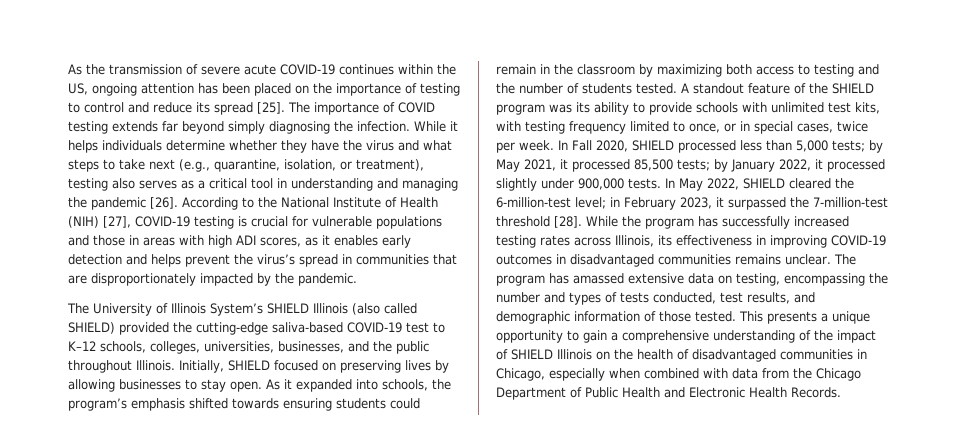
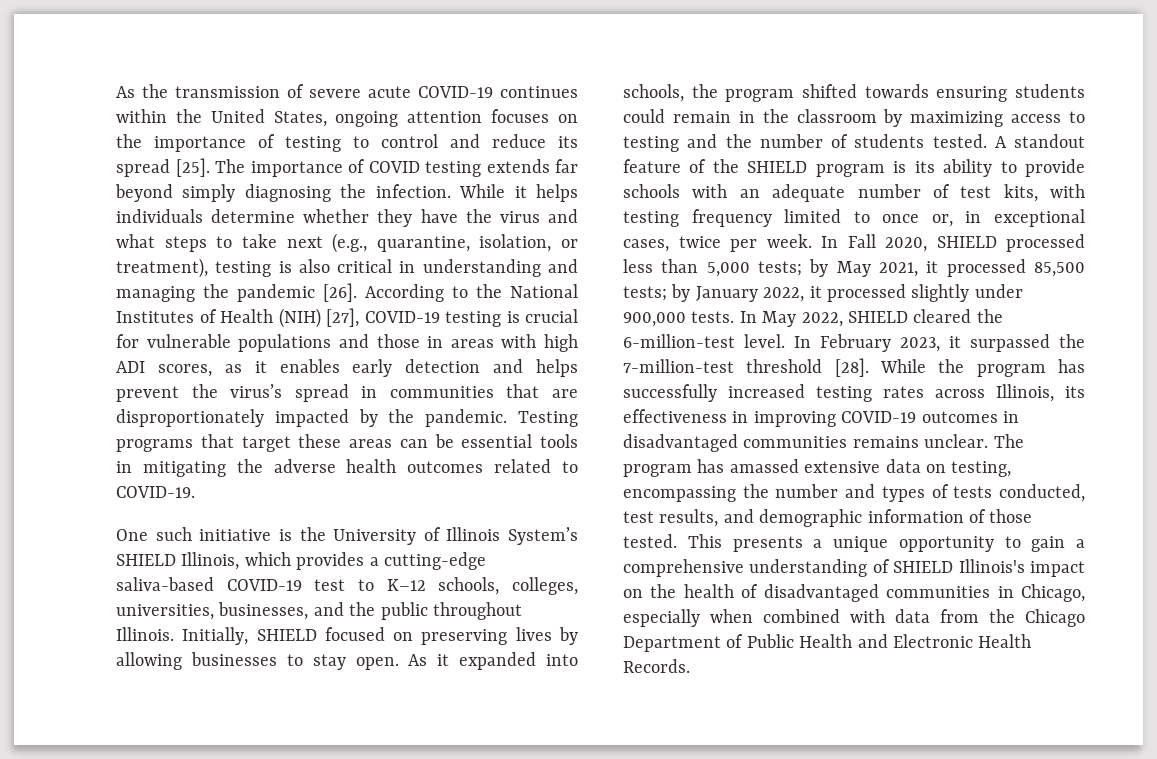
- As the transmission of severe acute COVID-19 continues within the US, ongoing attention has been placed on the importance of testing to control and reduce its spread [25].
+ As the transmission of severe acute COVID-19 continues within the United States, ongoing attention focuses on the importance of testing to control and reduce its spread [25].
- While it helps individuals determine whether they have the virus and what steps to take next (e.g., quarantine, isolation, or treatment), testing also serves as a critical tool in understanding and managing the pandemic [26].
+ While it helps individuals determine whether they have the virus and what steps to take next (e.g., quarantine, isolation, or treatment), testing is also critical in understanding and managing the pandemic [26].
- According to the National Institute of Health (NIH) [27], COVID-19 testing is crucial for vulnerable populations and those in areas with high ADI scores, as it enables early detection and helps prevent the virus’s spread in communities that are disproportionately impacted by the pandemic.
- The University of Illinois System’s SHIELD Illinois (also called SHIELD) provided the cutting-edge saliva-based COVID-19 test to K–12 schools, colleges, universities, businesses, and the public throughout Illinois.
+ According to the National Institutes of Health (NIH) [27], COVID-19 testing is crucial for vulnerable populations and those in areas with high ADI scores, as it enables early detection and helps prevent the virus’s spread in communities that are disproportionately impacted by the pandemic. Testing programs that target these areas can be essential tools in mitigating the adverse health outcomes related to COVID-19.
+ One such initiative is the University of Illinois System’s SHIELD Illinois, which provides a cutting-edge saliva-based COVID-19 test to K–12 schools, colleges, universities, businesses, and the public throughout Illinois.
- As it expanded into schools, the program’s emphasis shifted towards ensuring students could remain in the classroom by maximizing both access to testing and the number of students tested.
+ As it expanded into schools, the program shifted towards ensuring students could remain in the classroom by maximizing access to testing and the number of students tested.
- A standout feature of the SHIELD program was its ability to provide schools with unlimited test kits, with testing frequency limited to once, or in special cases, twice per week.
+ A standout feature of the SHIELD program is its ability to provide schools with an adequate number of test kits, with testing frequency limited to once or, in exceptional cases, twice per week.
- In May 2022, SHIELD cleared the 6-million-test level; in February 2023, it surpassed the 7-million-test threshold [28].
+ In May 2022, SHIELD cleared the 6-million-test level. In February 2023, it surpassed the 7-million-test threshold [28].
- This presents a unique opportunity to gain a comprehensive understanding of the impact of SHIELD Illinois on the health of disadvantaged communities in Chicago, especially when combined with data from the Chicago Department of Public Health and Electronic Health Records.
+ This presents a unique opportunity to gain a comprehensive understanding of SHIELD Illinois's impact on the health of disadvantaged communities in Chicago, especially when combined with data from the Chicago Department of Public Health and Electronic Health Records.

